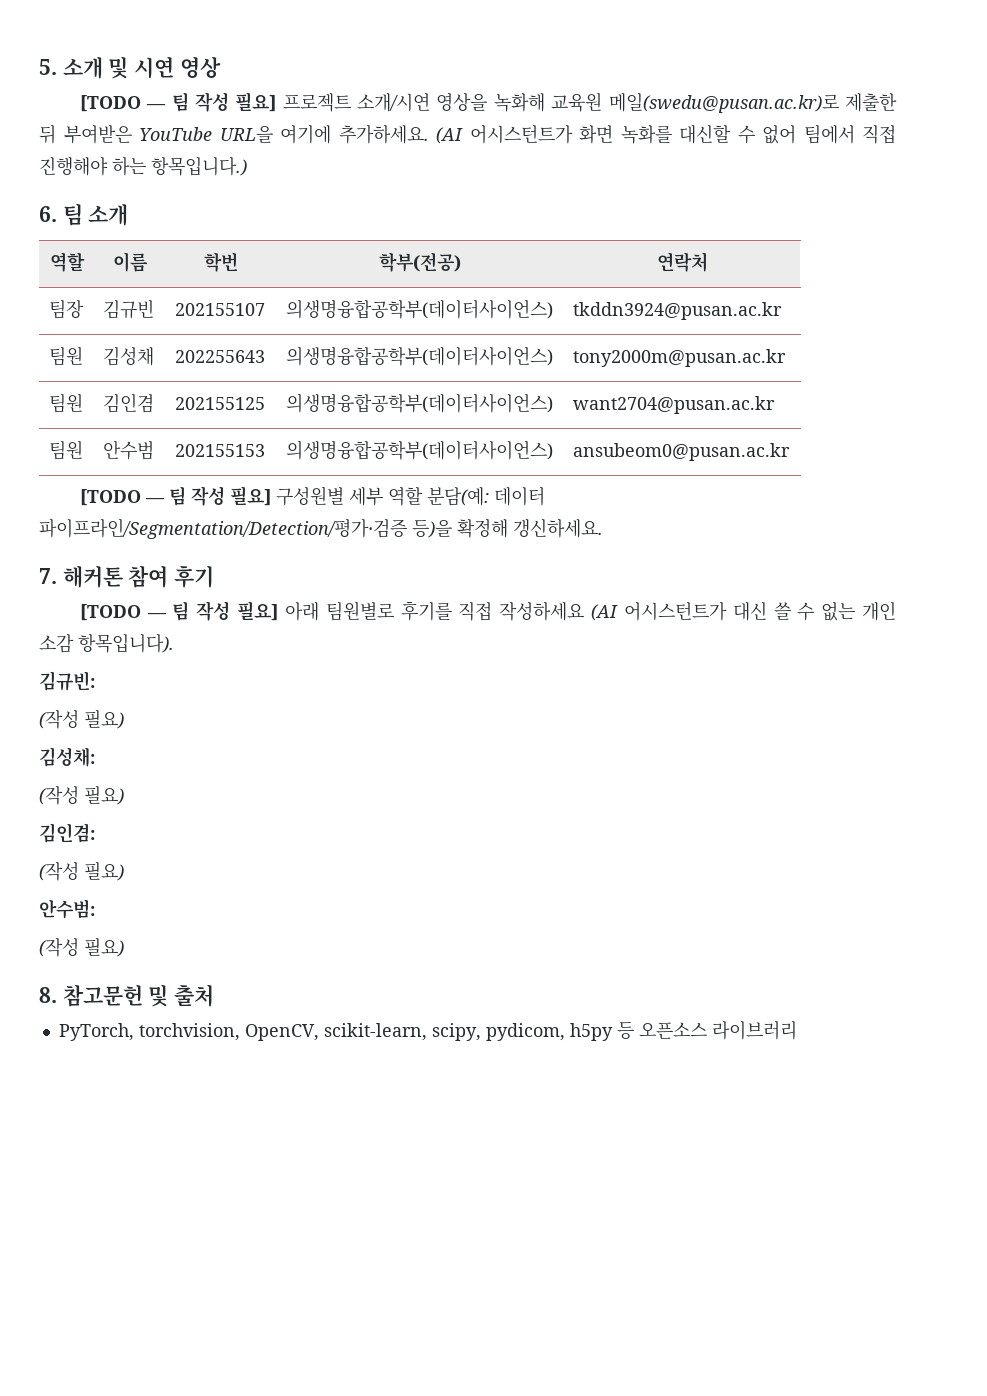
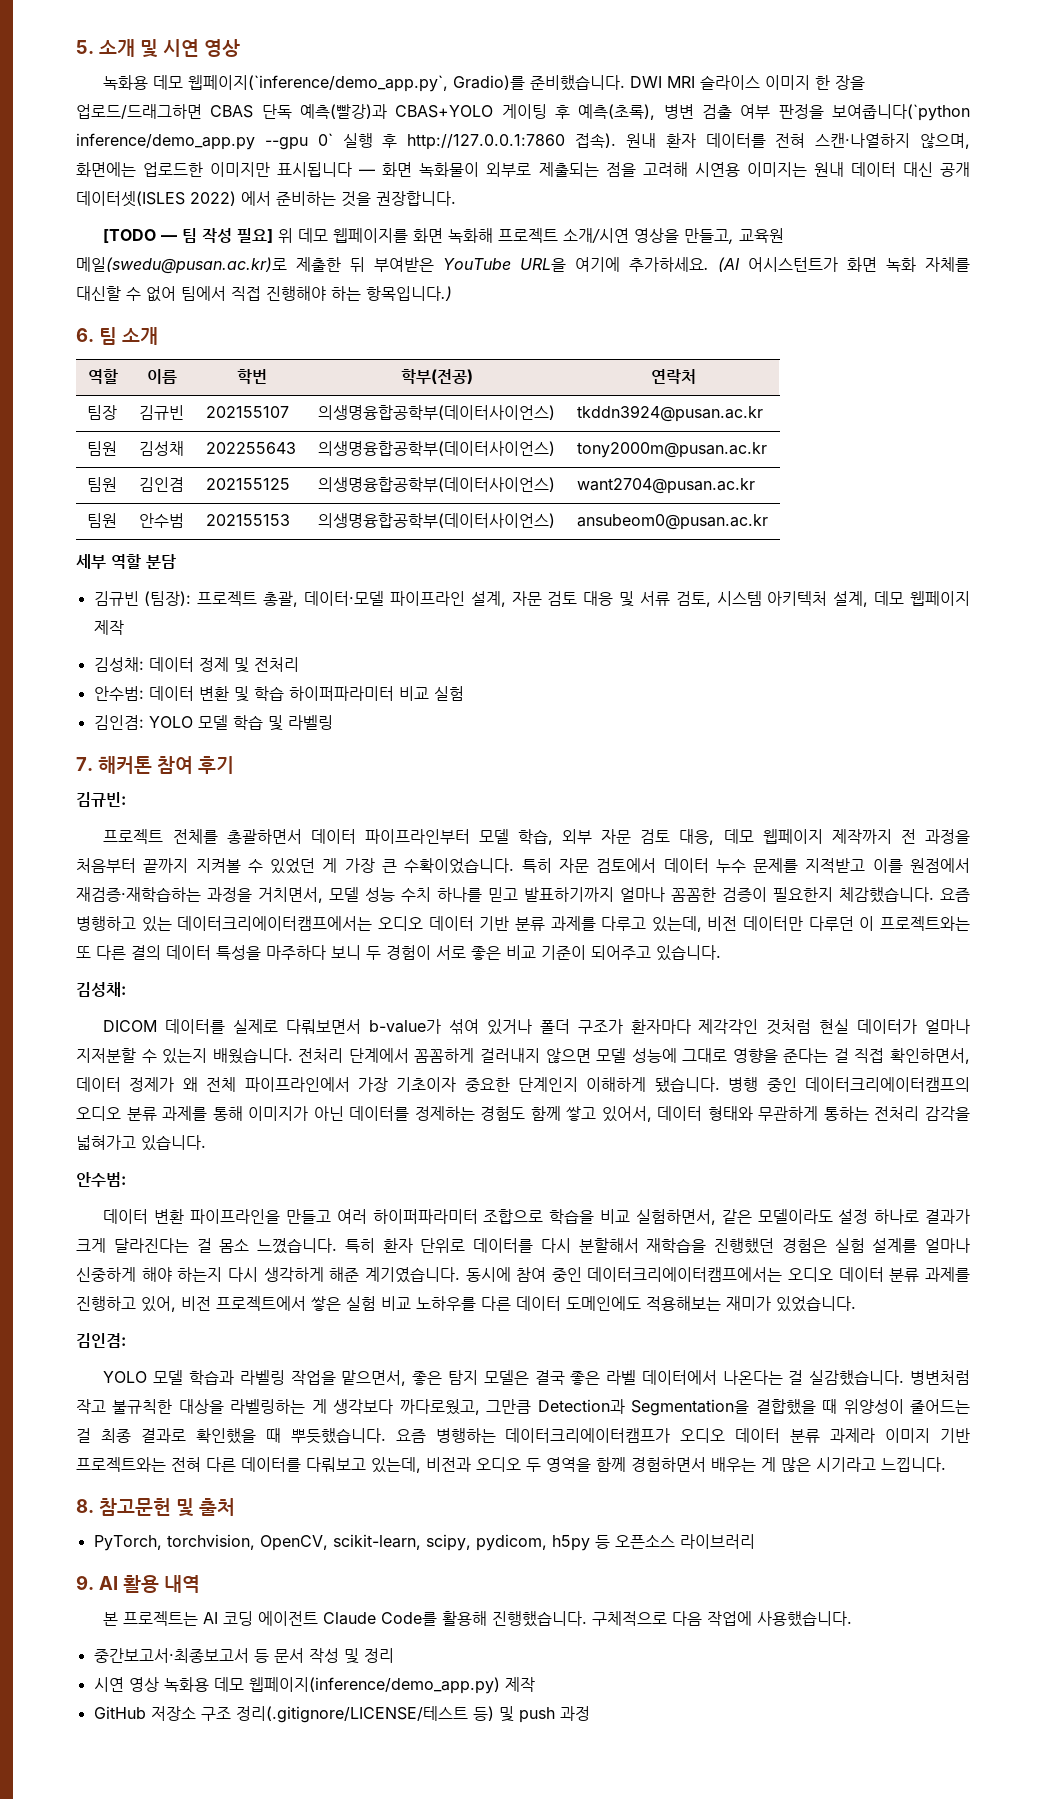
- [TODO — 팀 작성 필요] 프로젝트 소개/시연 영상을 녹화해 교육원 메일(swedu@pusan.ac.kr)로 제출한 뒤 부여받은 YouTube URL을 여기에 추가하세요.
+ 녹화용 데모 웹페이지(`inference/demo_app.py`, Gradio)를 준비했습니다. DWI MRI 슬라이스 이미지 한 장을 업로드/드래그하면 CBAS 단독 예측(빨강)과 CBAS+YOLO 게이팅 후 예측(초록), 병변 검출 여부 판정을 보여줍니다(`python inference/demo_app.py --gpu 0` 실행 후 http://127.0.0.1:7860 접속). 원내 환자 데이터를 전혀 스캔·나열하지 않으며, 화면에는 업로드한 이미지만 표시됩니다 — 화면 녹화물이 외부로 제출되는 점을 고려해 시연용 이미지는 원내 데이터 대신 공개 데이터셋(ISLES 2022) 에서 준비하는 것을 권장합니다.
+ [TODO — 팀 작성 필요] 위 데모 웹페이지를 화면 녹화해 프로젝트 소개/시연 영상을 만들고, 교육원 메일(swedu@pusan.ac.kr)로 제출한 뒤 부여받은 YouTube URL을 여기에 추가하세요.
- (AI 어시스턴트가 화면 녹화를 대신할 수 없어 팀에서 직접 진행해야 하는 항목입니다.)
+ (AI 어시스턴트가 화면 녹화 자체를 대신할 수 없어 팀에서 직접 진행해야 하는 항목입니다.)
- [TODO — 팀 작성 필요] 구성원별 세부 역할 분담(예: 데이터 파이프라인/Segmentation/Detection/평가·검증 등)을 확정해 갱신하세요.
+ 세부 역할 분담
+ 김규빈 (팀장): 프로젝트 총괄, 데이터·모델 파이프라인 설계, 자문 검토 대응 및 서류 검토, 시스템 아키텍처 설계, 데모 웹페이지 제작
+ 김성채: 데이터 정제 및 전처리
+ 안수범: 데이터 변환 및 학습 하이퍼파라미터 비교 실험
+ 김인겸: YOLO 모델 학습 및 라벨링
  7. 해커톤 참여 후기
- [TODO — 팀 작성 필요] 아래 팀원별로 후기를 직접 작성하세요 (AI 어시스턴트가 대신 쓸 수 없는 개인 소감 항목입니다).
  김규빈:
- (작성 필요)
+ 프로젝트 전체를 총괄하면서 데이터 파이프라인부터 모델 학습, 외부 자문 검토 대응, 데모 웹페이지 제작까지 전 과정을 처음부터 끝까지 지켜볼 수 있었던 게 가장 큰 수확이었습니다. 특히 자문 검토에서 데이터 누수 문제를 지적받고 이를 원점에서 재검증·재학습하는 과정을 거치면서, 모델 성능 수치 하나를 믿고 발표하기까지 얼마나 꼼꼼한 검증이 필요한지 체감했습니다. 요즘 병행하고 있는 데이터크리에이터캠프에서는 오디오 데이터 기반 분류 과제를 다루고 있는데, 비전 데이터만 다루던 이 프로젝트와는 또 다른 결의 데이터 특성을 마주하다 보니 두 경험이 서로 좋은 비교 기준이 되어주고 있습니다.
  김성채:
- (작성 필요)
+ DICOM 데이터를 실제로 다뤄보면서 b-value가 섞여 있거나 폴더 구조가 환자마다 제각각인 것처럼 현실 데이터가 얼마나 지저분할 수 있는지 배웠습니다. 전처리 단계에서 꼼꼼하게 걸러내지 않으면 모델 성능에 그대로 영향을 준다는 걸 직접 확인하면서, 데이터 정제가 왜 전체 파이프라인에서 가장 기초이자 중요한 단계인지 이해하게 됐습니다. 병행 중인 데이터크리에이터캠프의 오디오 분류 과제를 통해 이미지가 아닌 데이터를 정제하는 경험도 함께 쌓고 있어서, 데이터 형태와 무관하게 통하는 전처리 감각을 넓혀가고 있습니다.
+ 안수범:
+ 데이터 변환 파이프라인을 만들고 여러 하이퍼파라미터 조합으로 학습을 비교 실험하면서, 같은 모델이라도 설정 하나로 결과가 크게 달라진다는 걸 몸소 느꼈습니다. 특히 환자 단위로 데이터를 다시 분할해서 재학습을 진행했던 경험은 실험 설계를 얼마나 신중하게 해야 하는지 다시 생각하게 해준 계기였습니다. 동시에 참여 중인 데이터크리에이터캠프에서는 오디오 데이터 분류 과제를 진행하고 있어, 비전 프로젝트에서 쌓은 실험 비교 노하우를 다른 데이터 도메인에도 적용해보는 재미가 있었습니다.
  김인겸:
- (작성 필요)
- 안수범:
- (작성 필요)
+ YOLO 모델 학습과 라벨링 작업을 맡으면서, 좋은 탐지 모델은 결국 좋은 라벨 데이터에서 나온다는 걸 실감했습니다. 병변처럼 작고 불규칙한 대상을 라벨링하는 게 생각보다 까다로웠고, 그만큼 Detection과 Segmentation을 결합했을 때 위양성이 줄어드는 걸 최종 결과로 확인했을 때 뿌듯했습니다. 요즘 병행하는 데이터크리에이터캠프가 오디오 데이터 분류 과제라 이미지 기반 프로젝트와는 전혀 다른 데이터를 다뤄보고 있는데, 비전과 오디오 두 영역을 함께 경험하면서 배우는 게 많은 시기라고 느낍니다.
+ 9. AI 활용 내역
+ 본 프로젝트는 AI 코딩 에이전트 Claude Code를 활용해 진행했습니다. 구체적으로 다음 작업에 사용했습니다.
+ 중간보고서·최종보고서 등 문서 작성 및 정리
+ 시연 영상 녹화용 데모 웹페이지(inference/demo_app.py) 제작
+ GitHub 저장소 구조 정리(.gitignore/LICENSE/테스트 등) 및 push 과정

